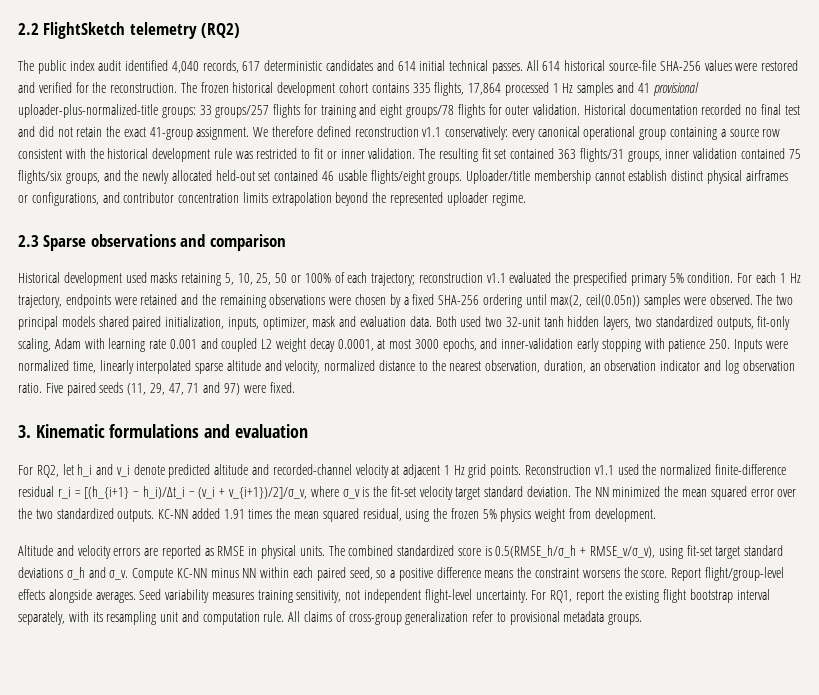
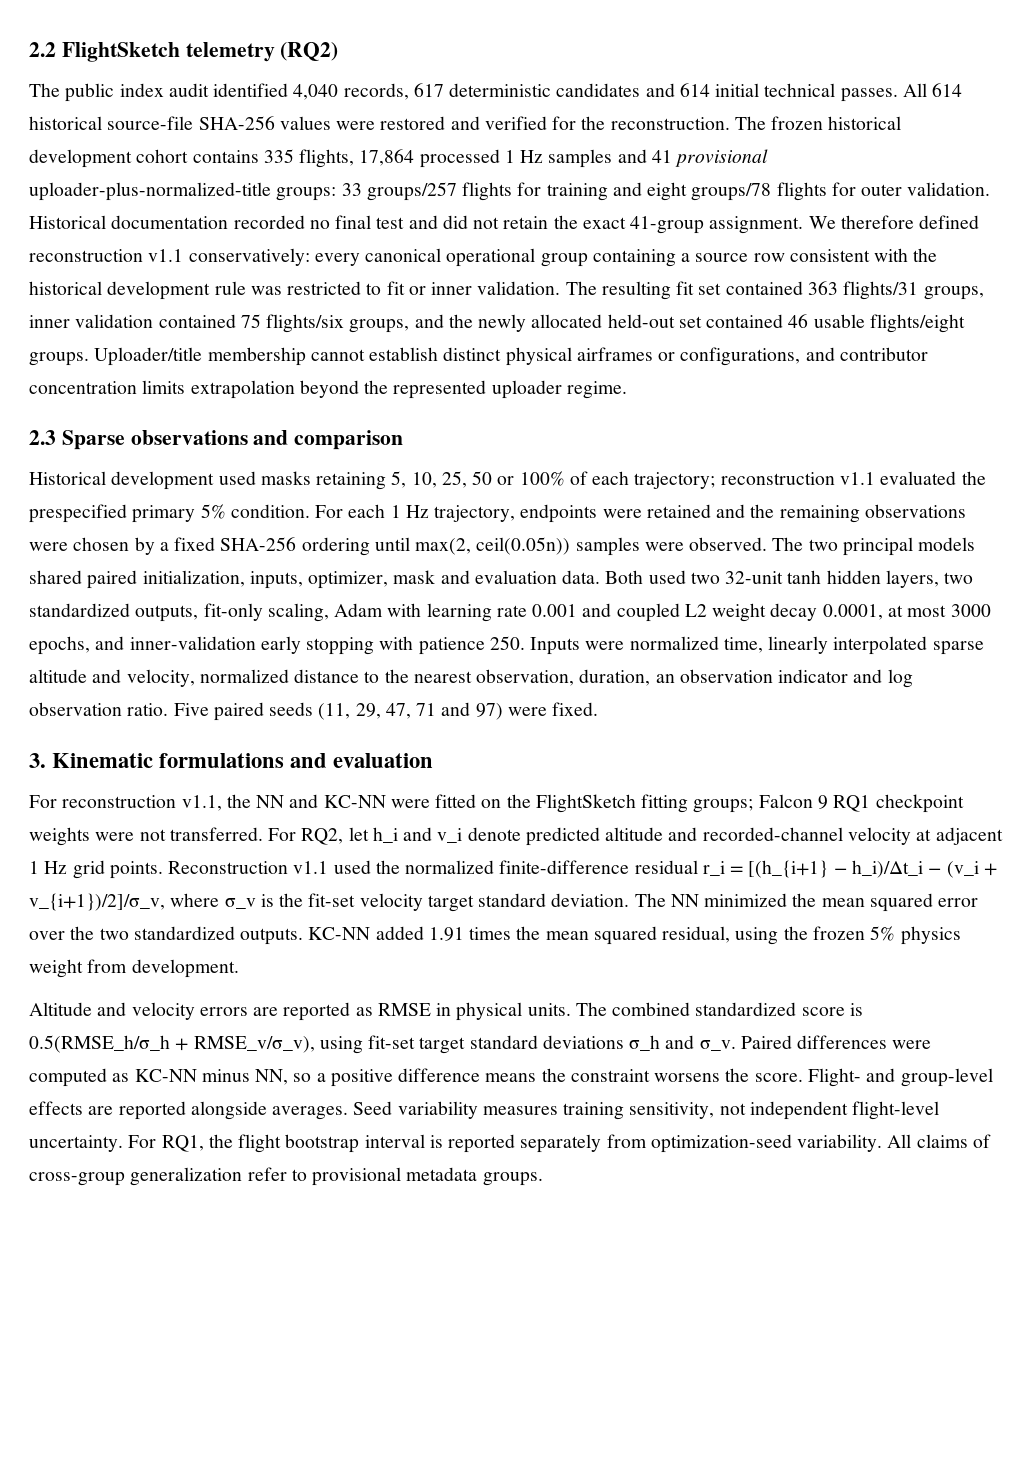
- For RQ2, let h_i and v_i denote predicted altitude and recorded-channel velocity at adjacent 1 Hz grid points.
+ For reconstruction v1.1, the NN and KC-NN were fitted on the FlightSketch fitting groups; Falcon 9 RQ1 checkpoint weights were not transferred. For RQ2, let h_i and v_i denote predicted altitude and recorded-channel velocity at adjacent 1 Hz grid points.
- Compute KC-NN minus NN within each paired seed, so a positive difference means the constraint worsens the score.
+ Paired differences were computed as KC-NN minus NN, so a positive difference means the constraint worsens the score.
- Report flight/group-level effects alongside averages.
+ Flight- and group-level effects are reported alongside averages.
- For RQ1, report the existing flight bootstrap interval separately, with its resampling unit and computation rule.
+ For RQ1, the flight bootstrap interval is reported separately from optimization-seed variability.

